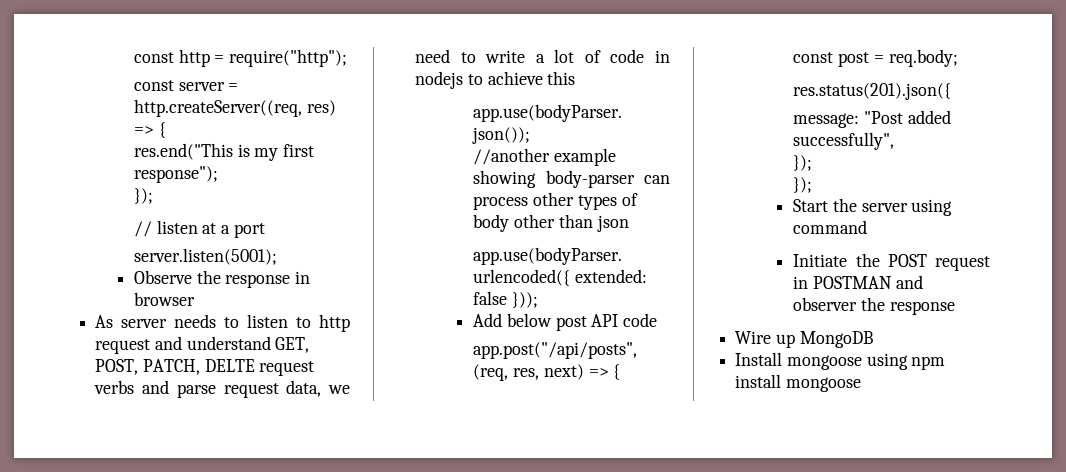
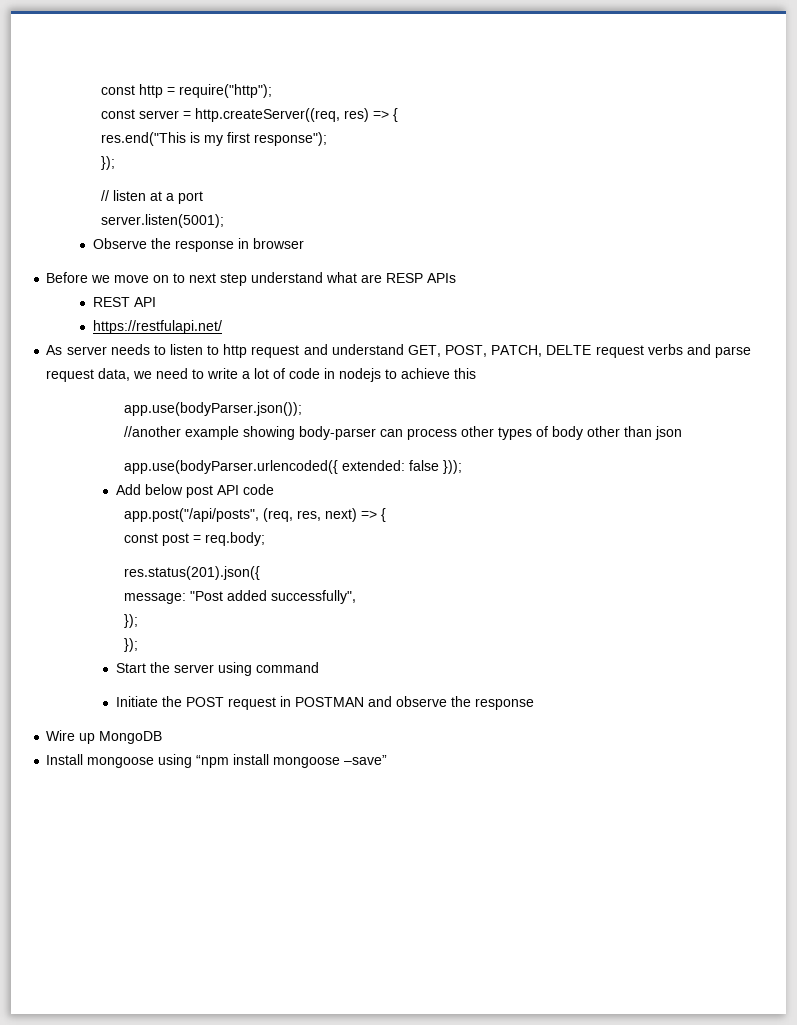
+ Before we move on to next step understand what are RESP APIs
+ REST API
+ https://restfulapi.net/
- Initiate the POST request in POSTMAN and observer the response
+ Initiate the POST request in POSTMAN and observe the response
- Install mongoose using npm install mongoose
+ Install mongoose using “npm install mongoose –save”

